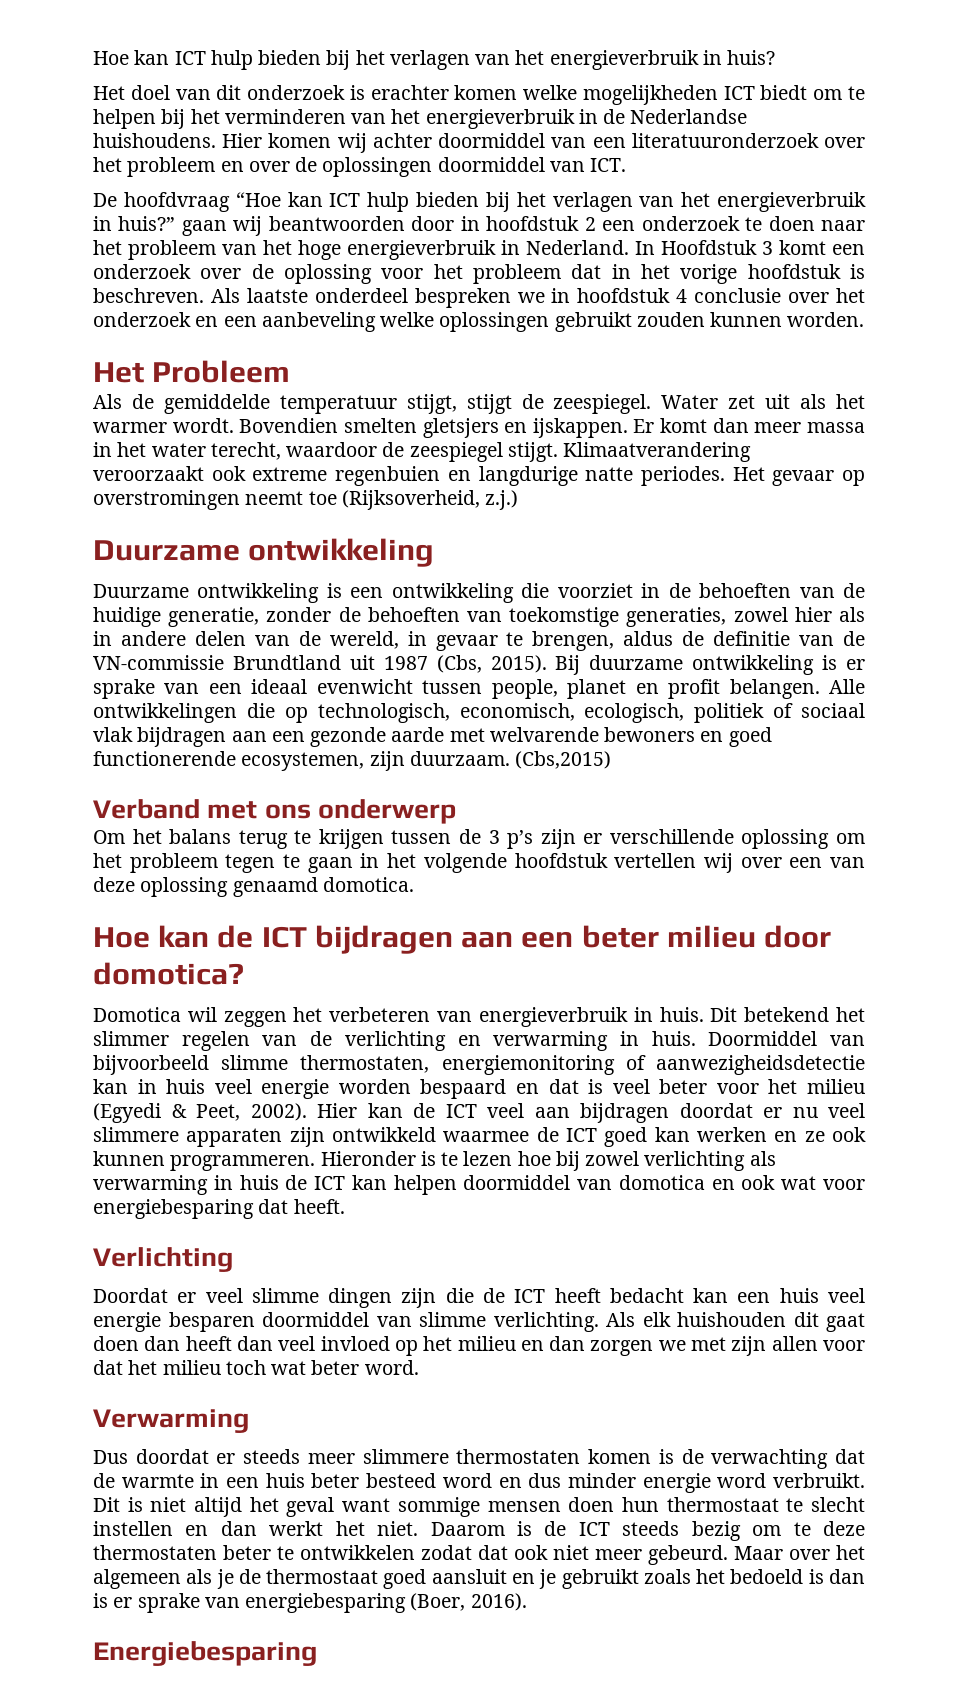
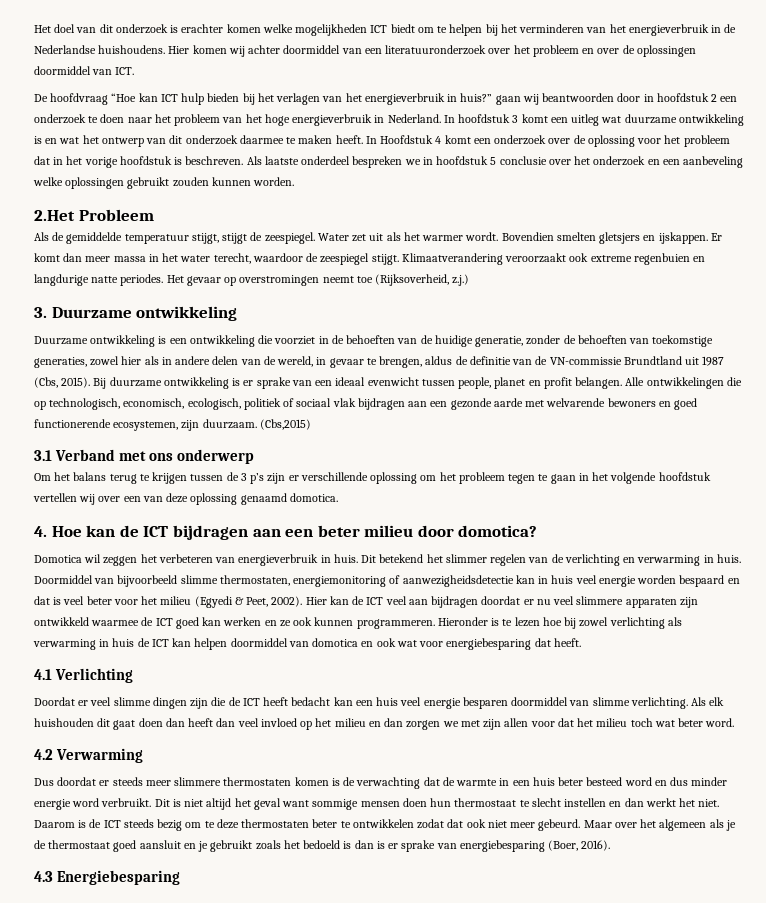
- Hoe kan ICT hulp bieden bij het verlagen van het energieverbruik in huis?
- In Hoofdstuk 3 komt een onderzoek over de oplossing voor het probleem dat in het vorige hoofdstuk is beschreven.
+ In hoofdstuk 3 komt een uitleg wat duurzame ontwikkeling is en wat het ontwerp van dit onderzoek daarmee te maken heeft. In Hoofdstuk 4 komt een onderzoek over de oplossing voor het probleem dat in het vorige hoofdstuk is beschreven.
- Als laatste onderdeel bespreken we in hoofdstuk 4 conclusie over het onderzoek en een aanbeveling welke oplossingen gebruikt zouden kunnen worden.
+ Als laatste onderdeel bespreken we in hoofdstuk 5 conclusie over het onderzoek en een aanbeveling welke oplossingen gebruikt zouden kunnen worden.
- Het Probleem
+ 2.Het Probleem
  Het gevaar op overstromingen neemt toe (Rijksoverheid, z.j.)
- Duurzame ontwikkeling
+ 3. Duurzame ontwikkeling
- Verband met ons onderwerp
+ 3.1 Verband met ons onderwerp
- Hoe kan de ICT bijdragen aan een beter milieu door domotica?
+ 4. Hoe kan de ICT bijdragen aan een beter milieu door domotica?
- Verlichting
+ 4.1 Verlichting
- Verwarming
+ 4.2 Verwarming
- Energiebesparing
+ 4.3 Energiebesparing

